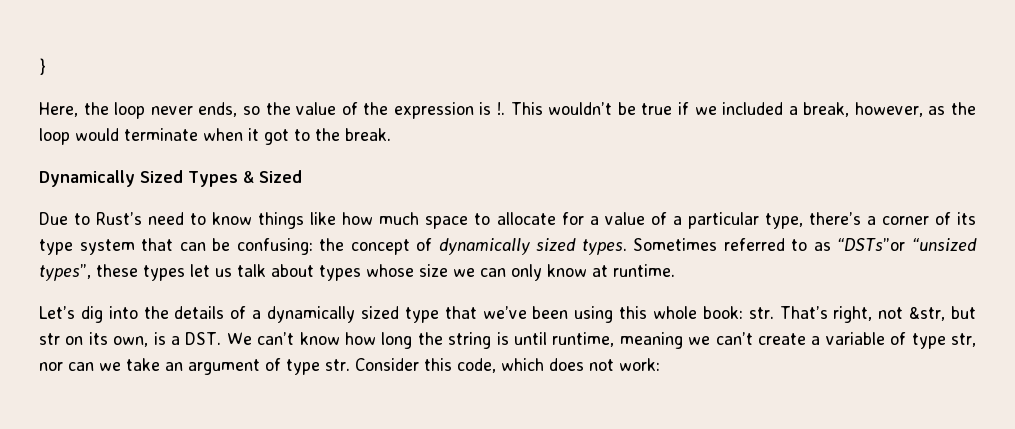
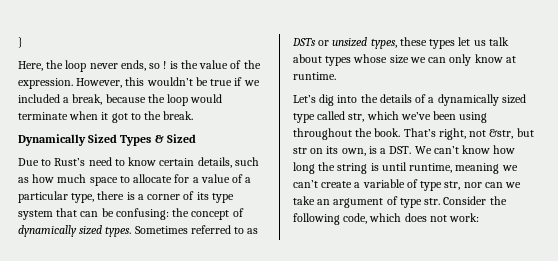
- Here, the loop never ends, so the value of the expression is !. This wouldn’t be true if we included a break, however, as the loop would terminate when it got to the break.
+ Here, the loop never ends, so ! is the value of the expression. However, this wouldn’t be true if we included a break, because the loop would terminate when it got to the break.
- Due to Rust’s need to know things like how much space to allocate for a value of a particular type, there’s a corner of its type system that can be confusing: the concept of dynamically sized types.
+ Due to Rust’s need to know certain details, such as how much space to allocate for a value of a particular type, there is a corner of its type system that can be confusing: the concept of dynamically sized types.
- Sometimes referred to as “DSTs”or “unsized types”, these types let us talk about types whose size we can only know at runtime.
+ Sometimes referred to as DSTs or unsized types, these types let us talk about types whose size we can only know at runtime.
- Let’s dig into the details of a dynamically sized type that we’ve been using this whole book: str. That’s right, not &str, but str on its own, is a DST. We can’t know how long the string is until runtime, meaning we can’t create a variable of type str, nor can we take an argument of type str. Consider this code, which does not work:
+ Let’s dig into the details of a dynamically sized type called str, which we’ve been using throughout the book. That’s right, not &str, but str on its own, is a DST. We can’t know how long the string is until runtime, meaning we can’t create a variable of type str, nor can we take an argument of type str. Consider the following code, which does not work:

